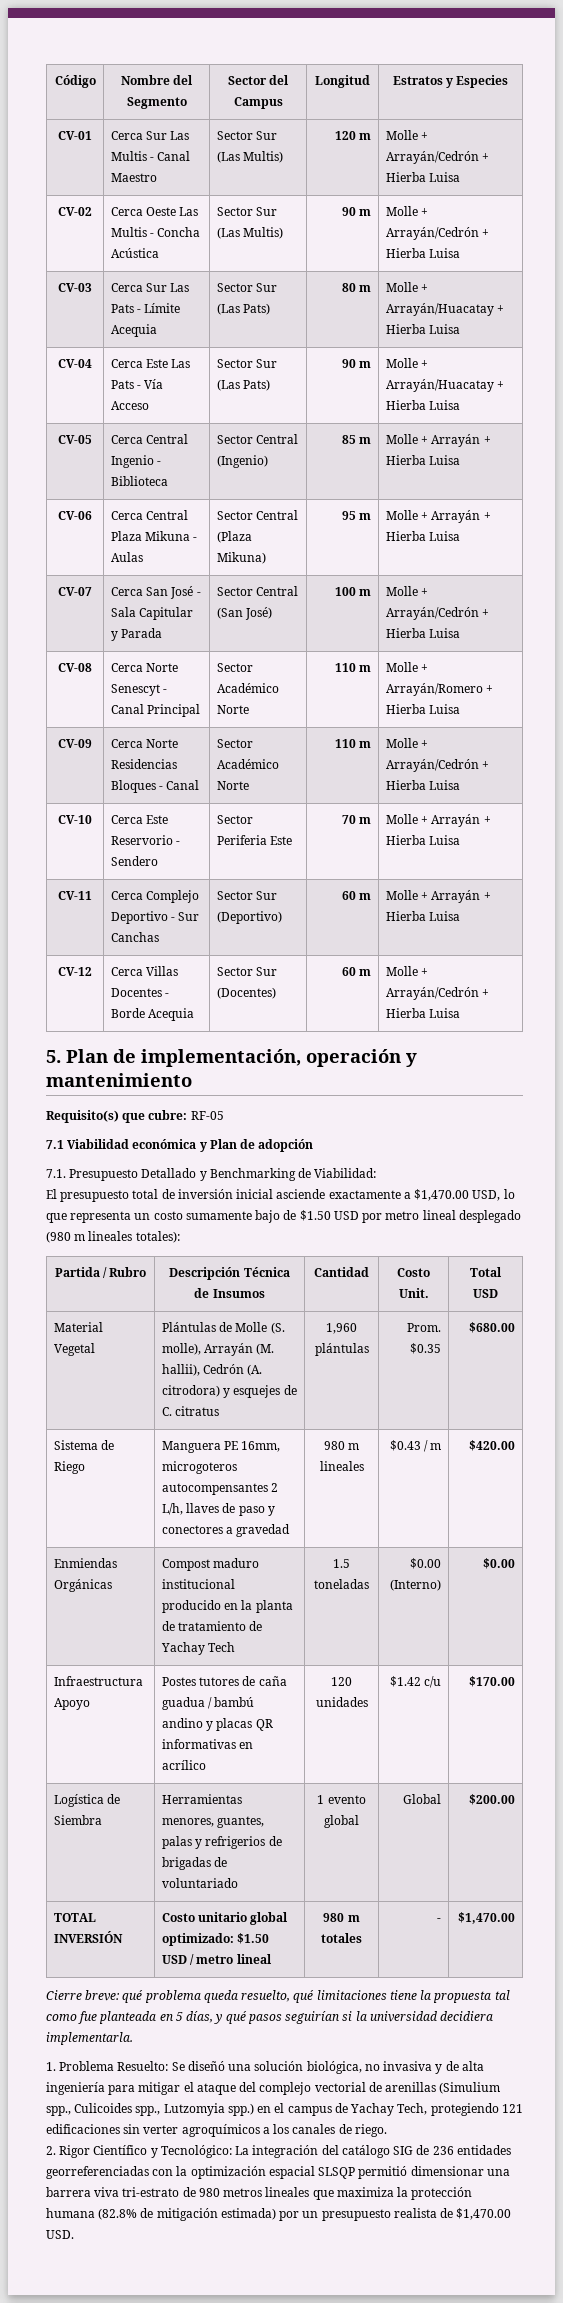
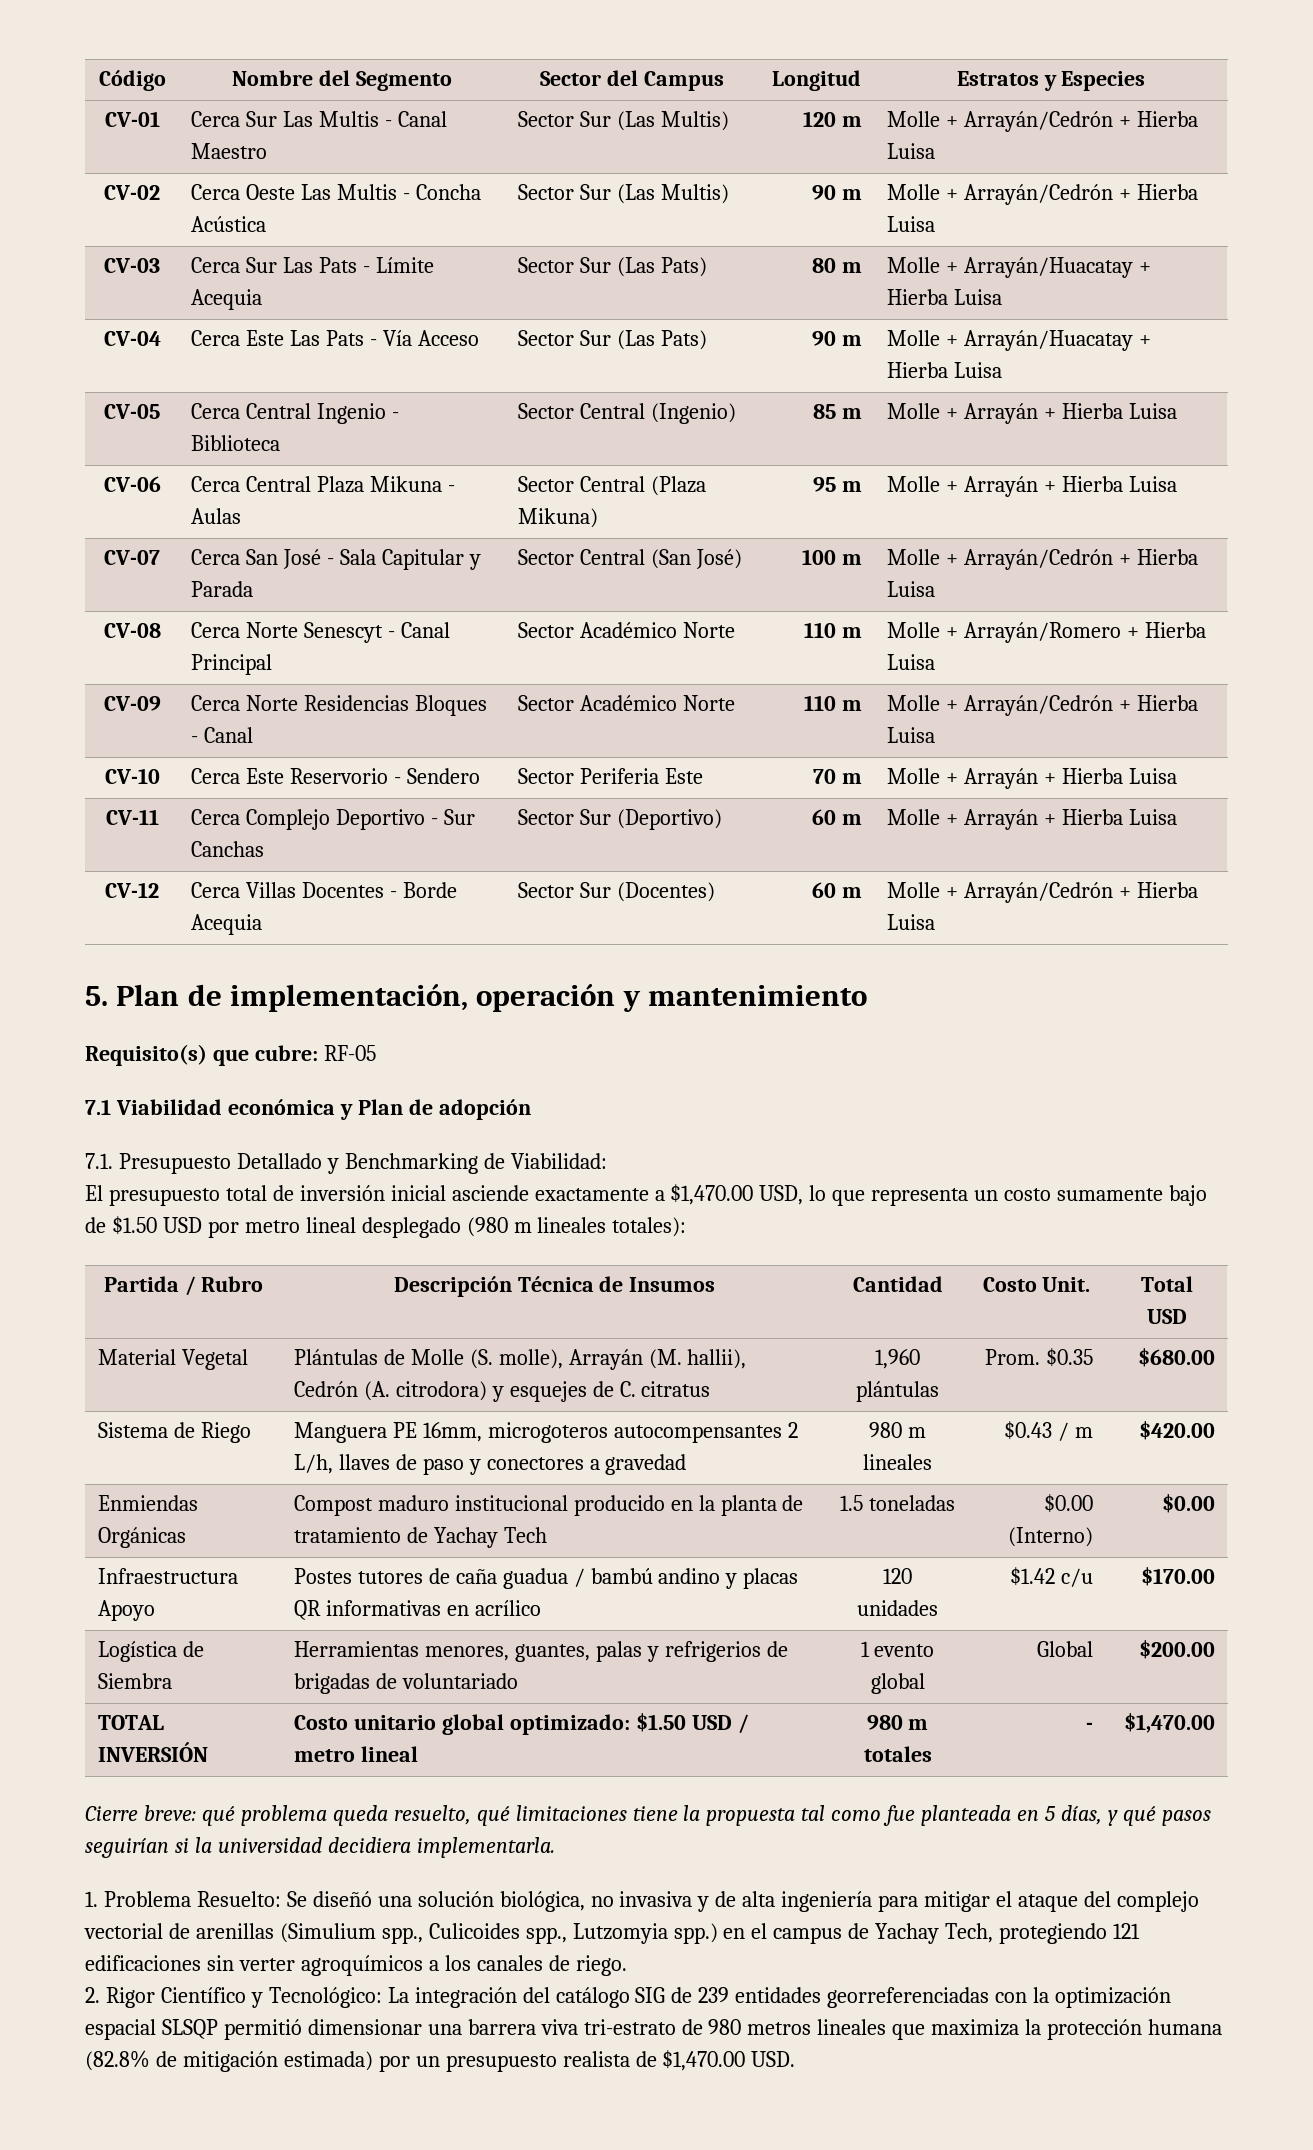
- 2. Rigor Científico y Tecnológico: La integración del catálogo SIG de 236 entidades georreferenciadas con la optimización espacial SLSQP permitió dimensionar una barrera viva tri-estrato de 980 metros lineales que maximiza la protección humana (82.8% de mitigación estimada) por un presupuesto realista de $1,470.00 USD.
+ 2. Rigor Científico y Tecnológico: La integración del catálogo SIG de 239 entidades georreferenciadas con la optimización espacial SLSQP permitió dimensionar una barrera viva tri-estrato de 980 metros lineales que maximiza la protección humana (82.8% de mitigación estimada) por un presupuesto realista de $1,470.00 USD.

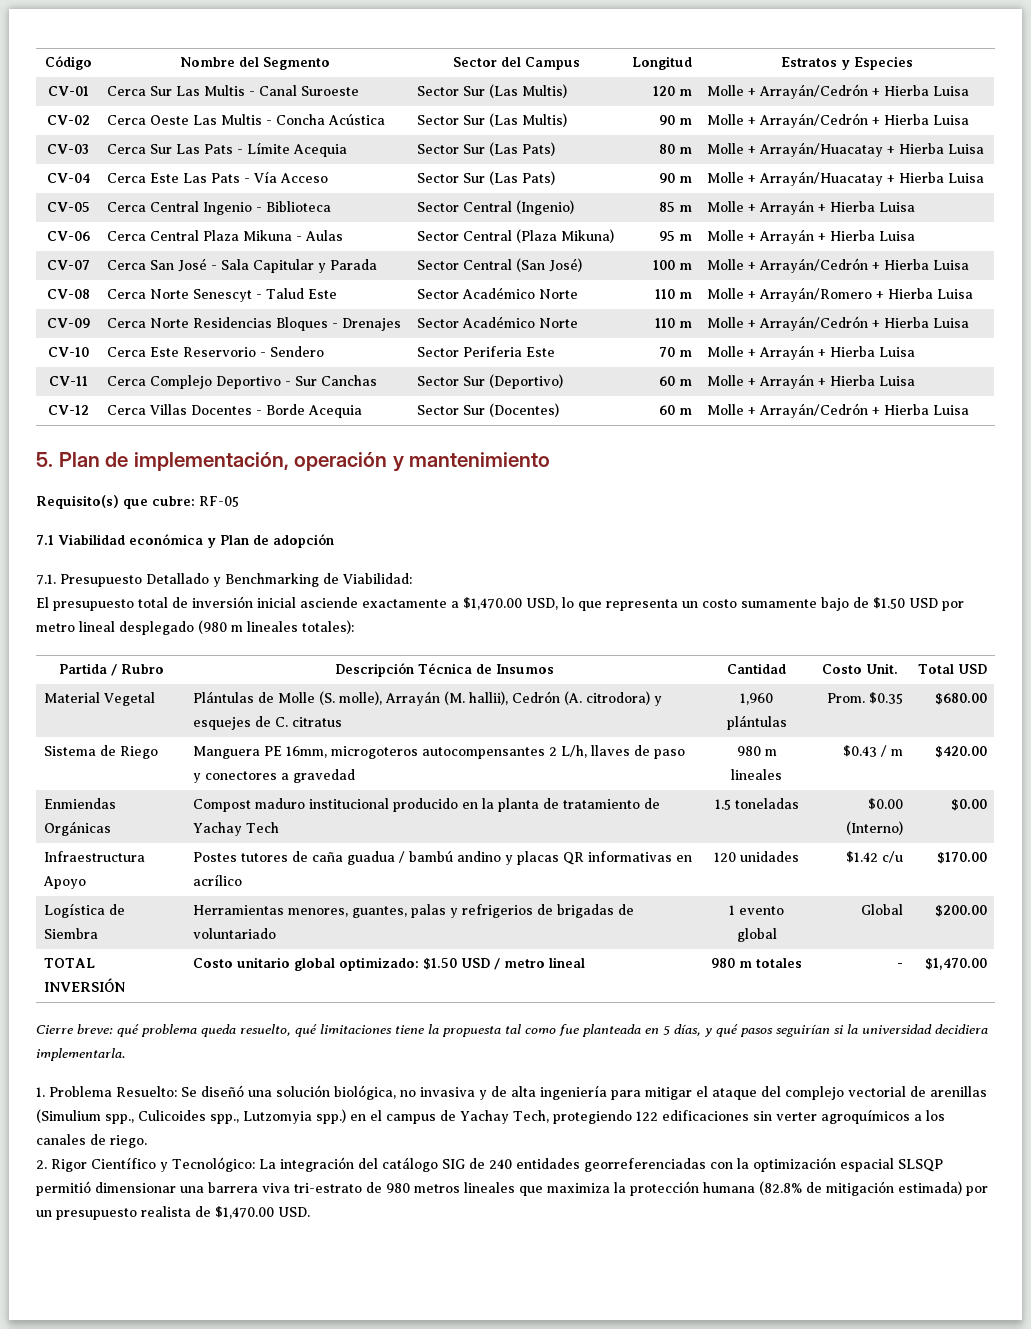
- CV-01 | Cerca Sur Las Multis - Canal Maestro | Sector Sur (Las Multis) | 120 m | Molle + Arrayán/Cedrón + Hierba Luisa
+ CV-01 | Cerca Sur Las Multis - Canal Suroeste | Sector Sur (Las Multis) | 120 m | Molle + Arrayán/Cedrón + Hierba Luisa
- CV-08 | Cerca Norte Senescyt - Canal Principal | Sector Académico Norte | 110 m | Molle + Arrayán/Romero + Hierba Luisa
+ CV-08 | Cerca Norte Senescyt - Talud Este | Sector Académico Norte | 110 m | Molle + Arrayán/Romero + Hierba Luisa
- CV-09 | Cerca Norte Residencias Bloques - Canal | Sector Académico Norte | 110 m | Molle + Arrayán/Cedrón + Hierba Luisa
+ CV-09 | Cerca Norte Residencias Bloques - Drenajes | Sector Académico Norte | 110 m | Molle + Arrayán/Cedrón + Hierba Luisa
- 1. Problema Resuelto: Se diseñó una solución biológica, no invasiva y de alta ingeniería para mitigar el ataque del complejo vectorial de arenillas (Simulium spp., Culicoides spp., Lutzomyia spp.) en el campus de Yachay Tech, protegiendo 121 edificaciones sin verter agroquímicos a los canales de riego.
+ 1. Problema Resuelto: Se diseñó una solución biológica, no invasiva y de alta ingeniería para mitigar el ataque del complejo vectorial de arenillas (Simulium spp., Culicoides spp., Lutzomyia spp.) en el campus de Yachay Tech, protegiendo 122 edificaciones sin verter agroquímicos a los canales de riego.
- 2. Rigor Científico y Tecnológico: La integración del catálogo SIG de 239 entidades georreferenciadas con la optimización espacial SLSQP permitió dimensionar una barrera viva tri-estrato de 980 metros lineales que maximiza la protección humana (82.8% de mitigación estimada) por un presupuesto realista de $1,470.00 USD.
+ 2. Rigor Científico y Tecnológico: La integración del catálogo SIG de 240 entidades georreferenciadas con la optimización espacial SLSQP permitió dimensionar una barrera viva tri-estrato de 980 metros lineales que maximiza la protección humana (82.8% de mitigación estimada) por un presupuesto realista de $1,470.00 USD.

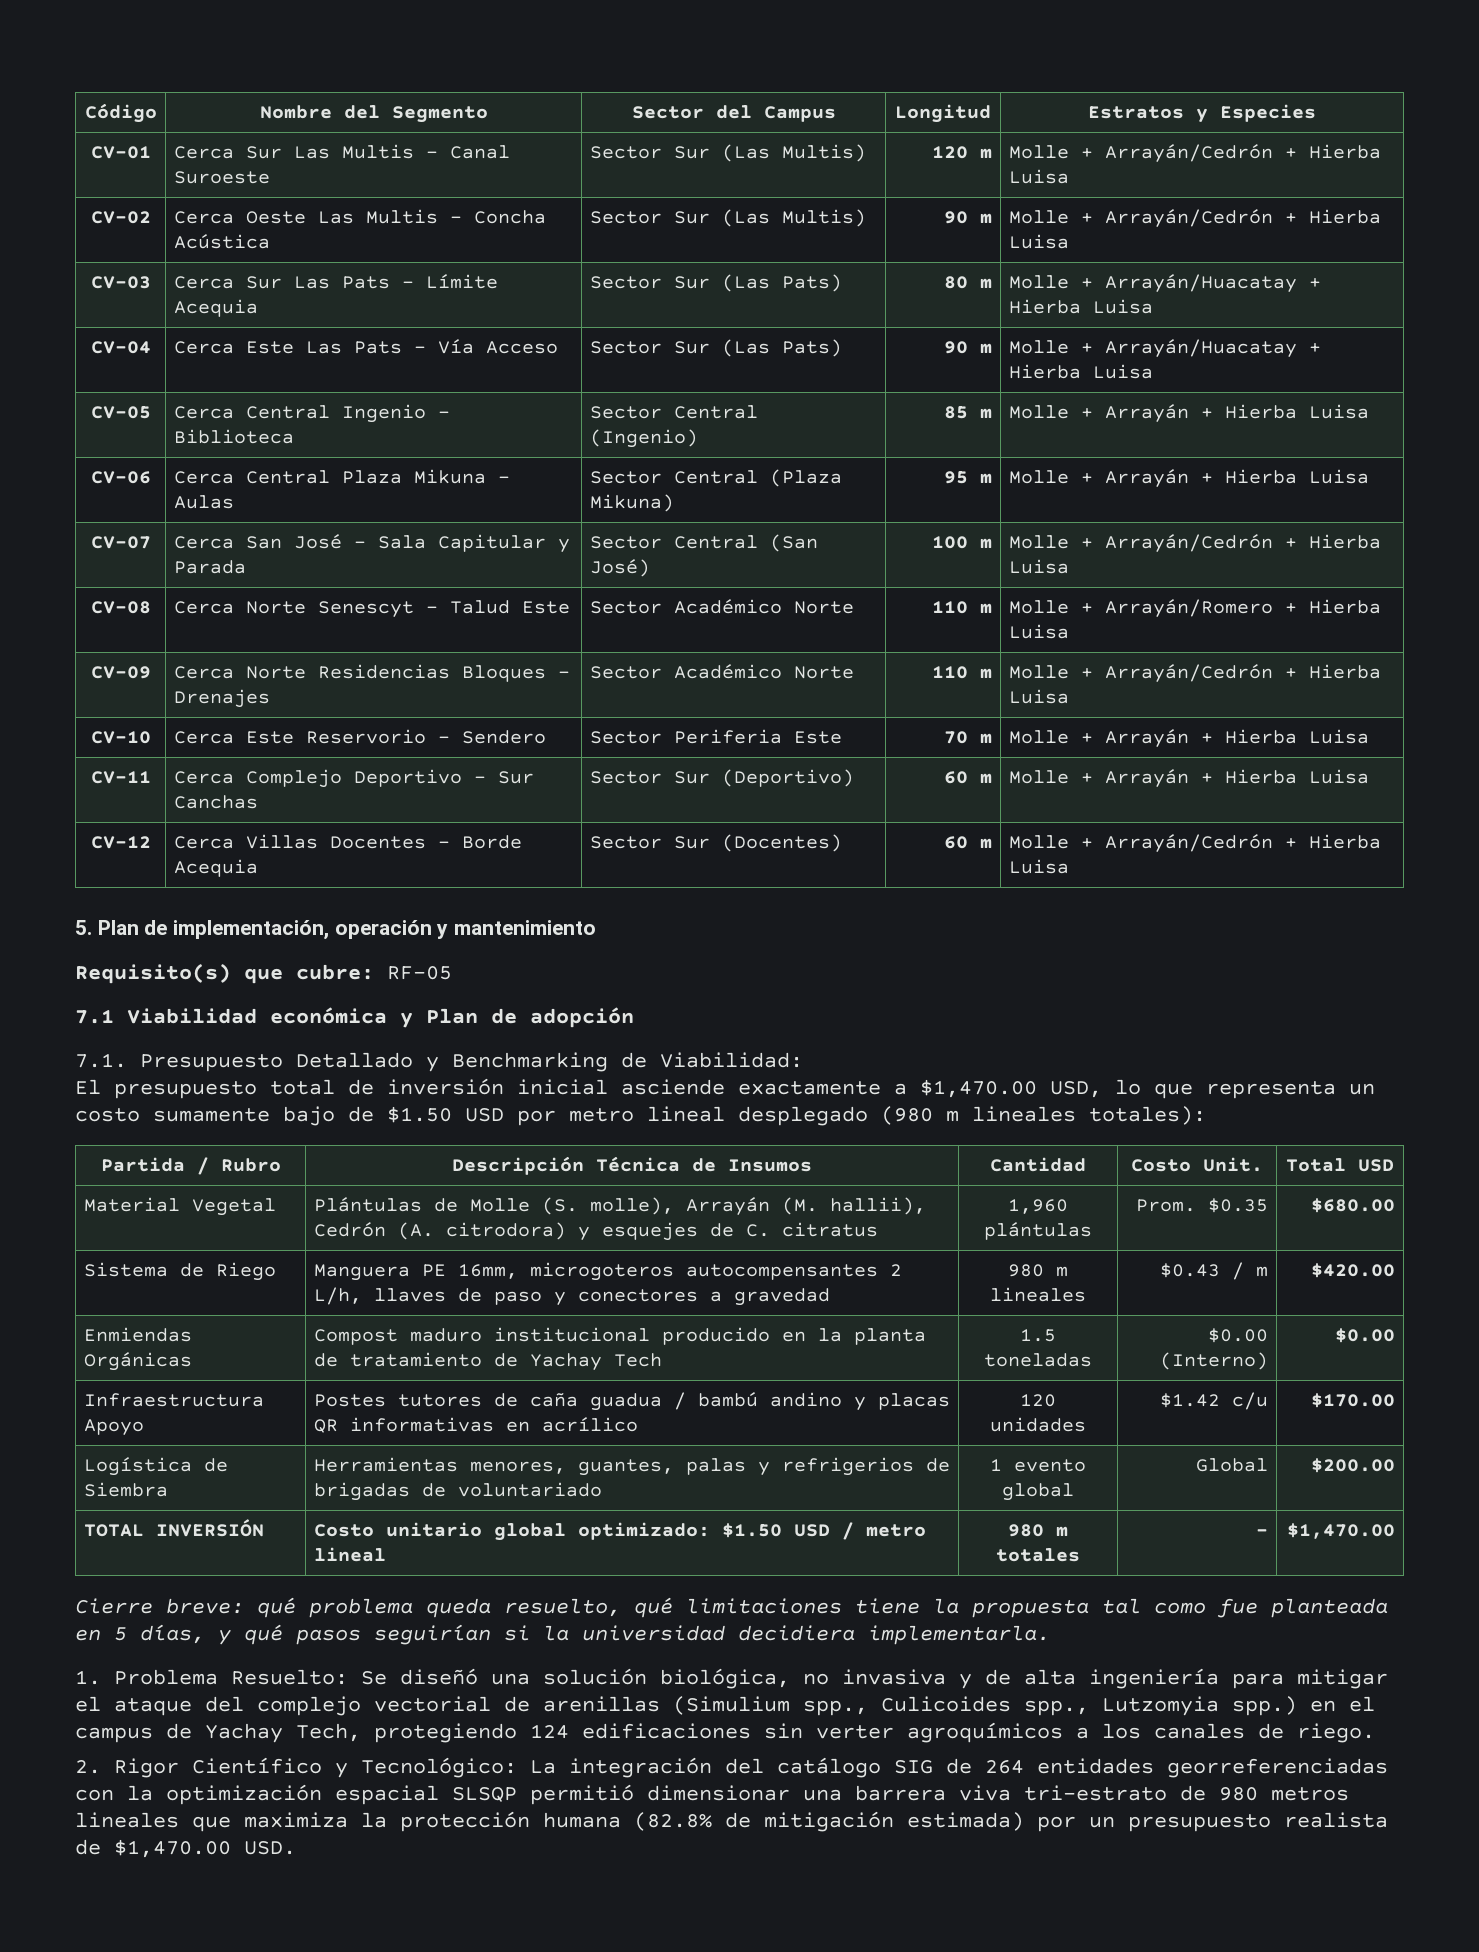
- 1. Problema Resuelto: Se diseñó una solución biológica, no invasiva y de alta ingeniería para mitigar el ataque del complejo vectorial de arenillas (Simulium spp., Culicoides spp., Lutzomyia spp.) en el campus de Yachay Tech, protegiendo 122 edificaciones sin verter agroquímicos a los canales de riego.
+ 1. Problema Resuelto: Se diseñó una solución biológica, no invasiva y de alta ingeniería para mitigar el ataque del complejo vectorial de arenillas (Simulium spp., Culicoides spp., Lutzomyia spp.) en el campus de Yachay Tech, protegiendo 124 edificaciones sin verter agroquímicos a los canales de riego.
- 2. Rigor Científico y Tecnológico: La integración del catálogo SIG de 240 entidades georreferenciadas con la optimización espacial SLSQP permitió dimensionar una barrera viva tri-estrato de 980 metros lineales que maximiza la protección humana (82.8% de mitigación estimada) por un presupuesto realista de $1,470.00 USD.
+ 2. Rigor Científico y Tecnológico: La integración del catálogo SIG de 264 entidades georreferenciadas con la optimización espacial SLSQP permitió dimensionar una barrera viva tri-estrato de 980 metros lineales que maximiza la protección humana (82.8% de mitigación estimada) por un presupuesto realista de $1,470.00 USD.

